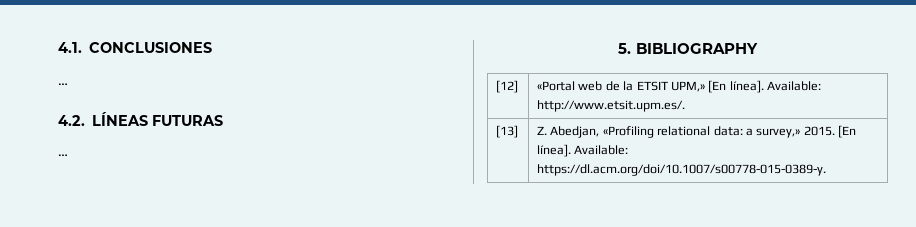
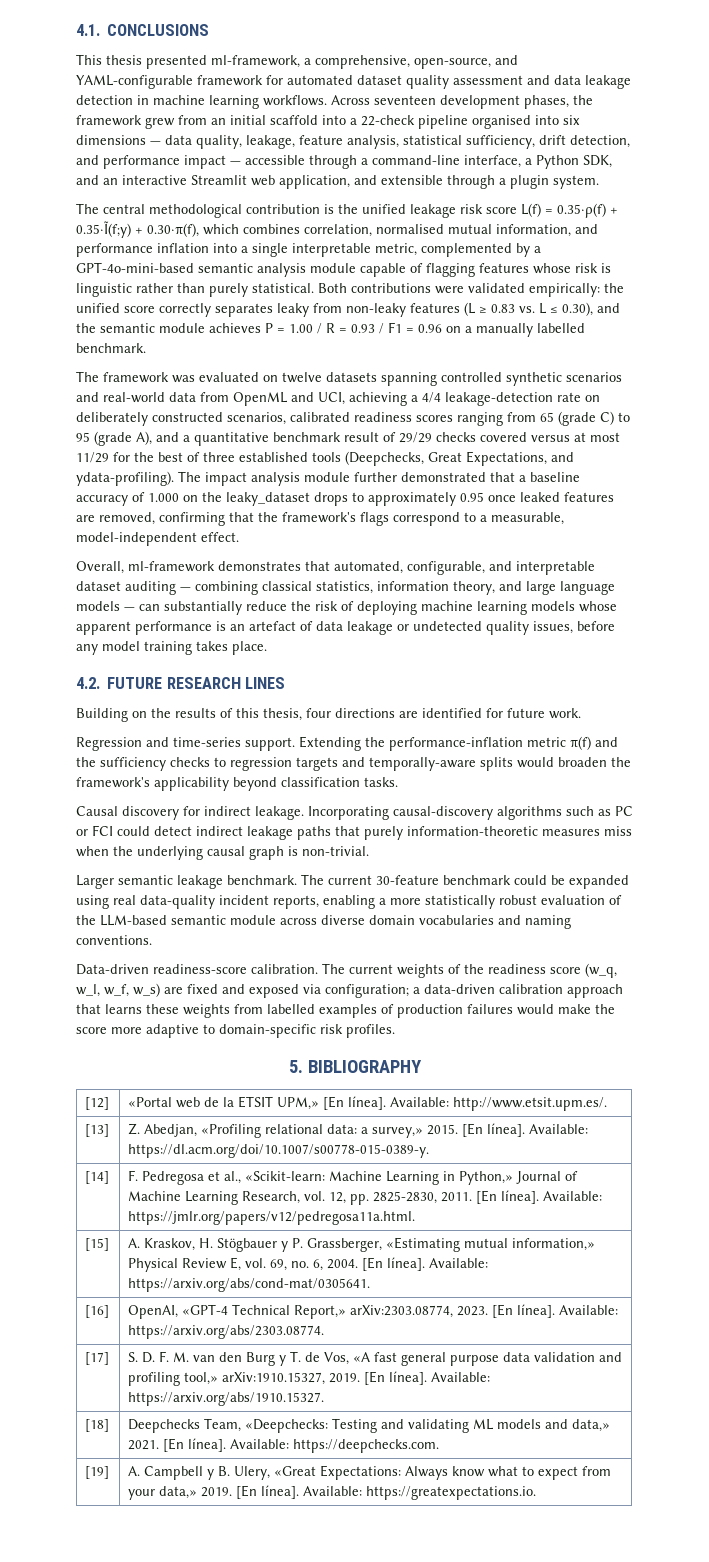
- 4.1. CONCLUSIONES
- …
- 4.2. LÍNEAS FUTURAS
- …
+ 4.1. CONCLUSIONS
+ This thesis presented ml-framework, a comprehensive, open-source, and YAML-configurable framework for automated dataset quality assessment and data leakage detection in machine learning workflows. Across seventeen development phases, the framework grew from an initial scaffold into a 22-check pipeline organised into six dimensions — data quality, leakage, feature analysis, statistical sufficiency, drift detection, and performance impact — accessible through a command-line interface, a Python SDK, and an interactive Streamlit web application, and extensible through a plugin system.
+ The central methodological contribution is the unified leakage risk score L(f) = 0.35·ρ(f) + 0.35·Ĩ(f;y) + 0.30·π(f), which combines correlation, normalised mutual information, and performance inflation into a single interpretable metric, complemented by a GPT-4o-mini-based semantic analysis module capable of flagging features whose risk is linguistic rather than purely statistical. Both contributions were validated empirically: the unified score correctly separates leaky from non-leaky features (L ≥ 0.83 vs. L ≤ 0.30), and the semantic module achieves P = 1.00 / R = 0.93 / F1 = 0.96 on a manually labelled benchmark.
+ The framework was evaluated on twelve datasets spanning controlled synthetic scenarios and real-world data from OpenML and UCI, achieving a 4/4 leakage-detection rate on deliberately constructed scenarios, calibrated readiness scores ranging from 65 (grade C) to 95 (grade A), and a quantitative benchmark result of 29/29 checks covered versus at most 11/29 for the best of three established tools (Deepchecks, Great Expectations, and ydata-profiling). The impact analysis module further demonstrated that a baseline accuracy of 1.000 on the leaky_dataset drops to approximately 0.95 once leaked features are removed, confirming that the framework's flags correspond to a measurable, model-independent effect.
+ Overall, ml-framework demonstrates that automated, configurable, and interpretable dataset auditing — combining classical statistics, information theory, and large language models — can substantially reduce the risk of deploying machine learning models whose apparent performance is an artefact of data leakage or undetected quality issues, before any model training takes place.
+ 4.2. FUTURE RESEARCH LINES
+ Building on the results of this thesis, four directions are identified for future work.
+ Regression and time-series support. Extending the performance-inflation metric π(f) and the sufficiency checks to regression targets and temporally-aware splits would broaden the framework's applicability beyond classification tasks.
+ Causal discovery for indirect leakage. Incorporating causal-discovery algorithms such as PC or FCI could detect indirect leakage paths that purely information-theoretic measures miss when the underlying causal graph is non-trivial.
+ Larger semantic leakage benchmark. The current 30-feature benchmark could be expanded using real data-quality incident reports, enabling a more statistically robust evaluation of the LLM-based semantic module across diverse domain vocabularies and naming conventions.
+ Data-driven readiness-score calibration. The current weights of the readiness score (w_q, w_l, w_f, w_s) are fixed and exposed via configuration; a data-driven calibration approach that learns these weights from labelled examples of production failures would make the score more adaptive to domain-specific risk profiles.
+ [14] | F. Pedregosa et al., «Scikit-learn: Machine Learning in Python,» Journal of Machine Learning Research, vol. 12, pp. 2825-2830, 2011. [En línea]. Available: https://jmlr.org/papers/v12/pedregosa11a.html.
+ [15] | A. Kraskov, H. Stögbauer y P. Grassberger, «Estimating mutual information,» Physical Review E, vol. 69, no. 6, 2004. [En línea]. Available: https://arxiv.org/abs/cond-mat/0305641.
+ [16] | OpenAI, «GPT-4 Technical Report,» arXiv:2303.08774, 2023. [En línea]. Available: https://arxiv.org/abs/2303.08774.
+ [17] | S. D. F. M. van den Burg y T. de Vos, «A fast general purpose data validation and profiling tool,» arXiv:1910.15327, 2019. [En línea]. Available: https://arxiv.org/abs/1910.15327.
+ [18] | Deepchecks Team, «Deepchecks: Testing and validating ML models and data,» 2021. [En línea]. Available: https://deepchecks.com.
+ [19] | A. Campbell y B. Ulery, «Great Expectations: Always know what to expect from your data,» 2019. [En línea]. Available: https://greatexpectations.io.

